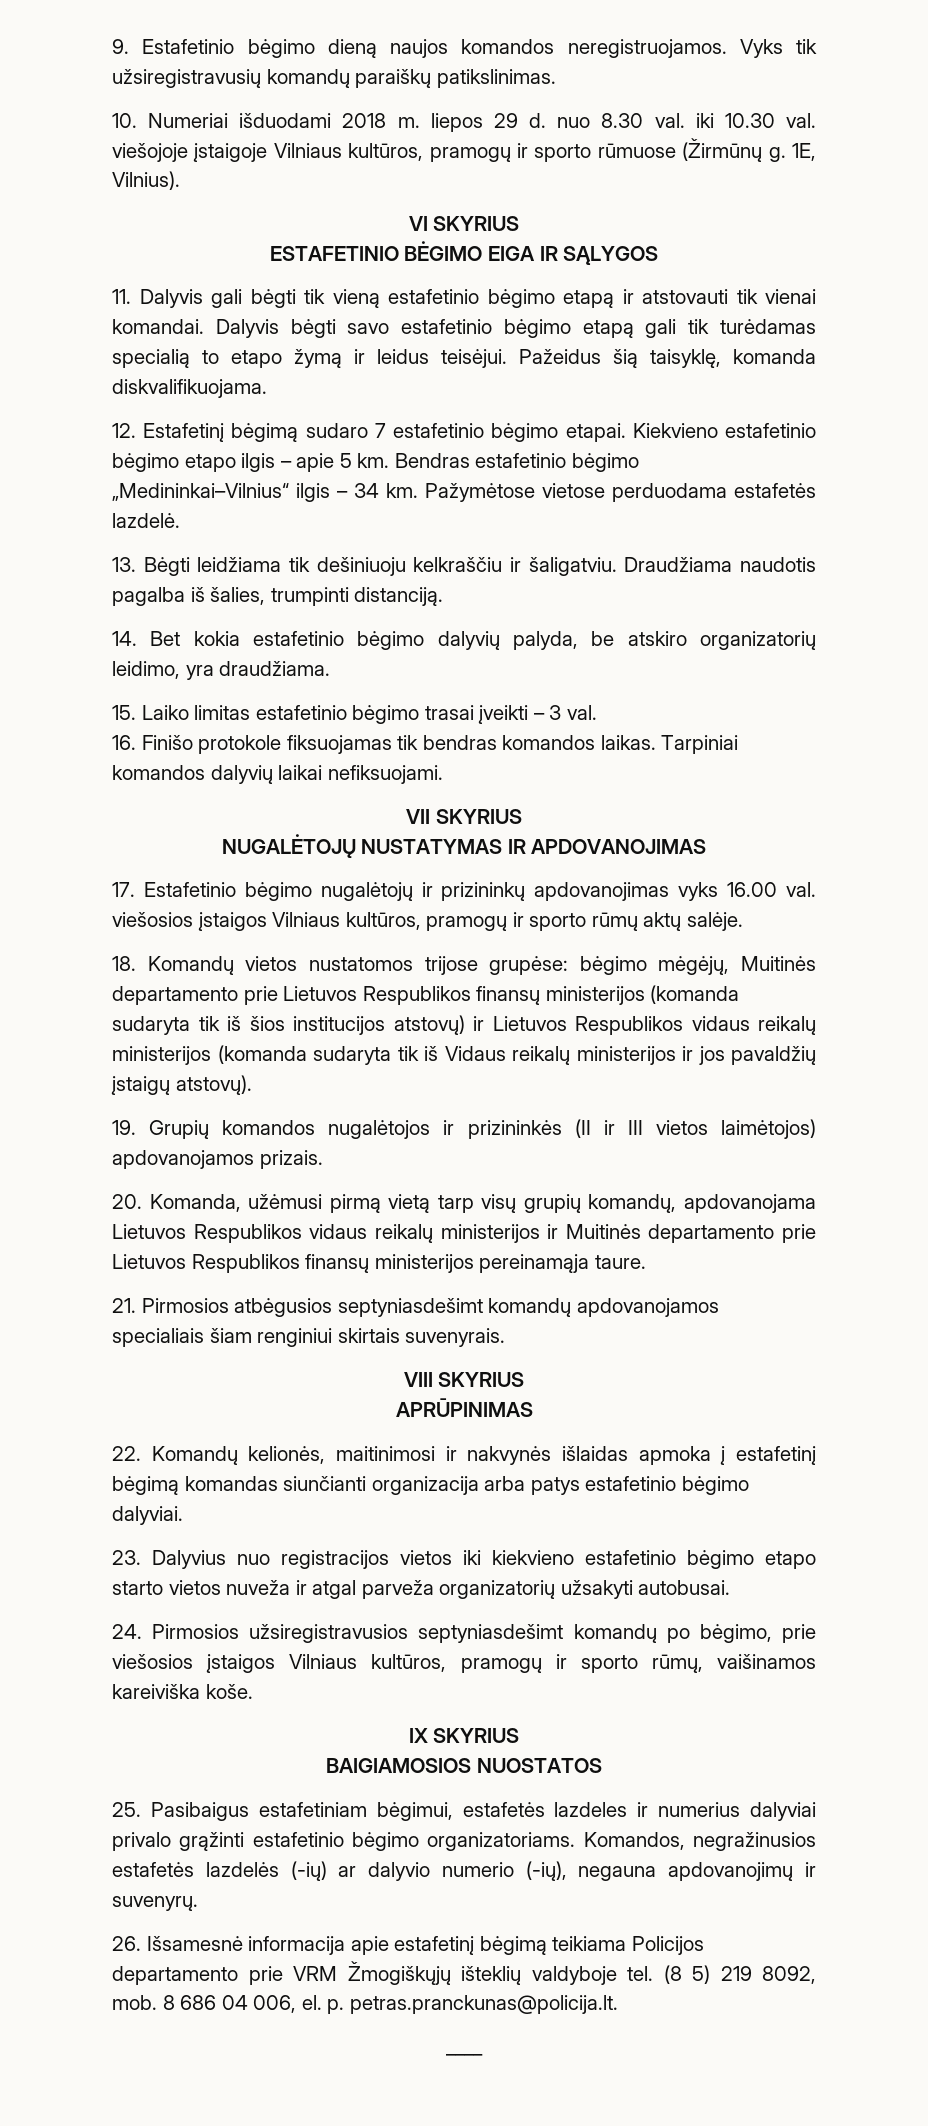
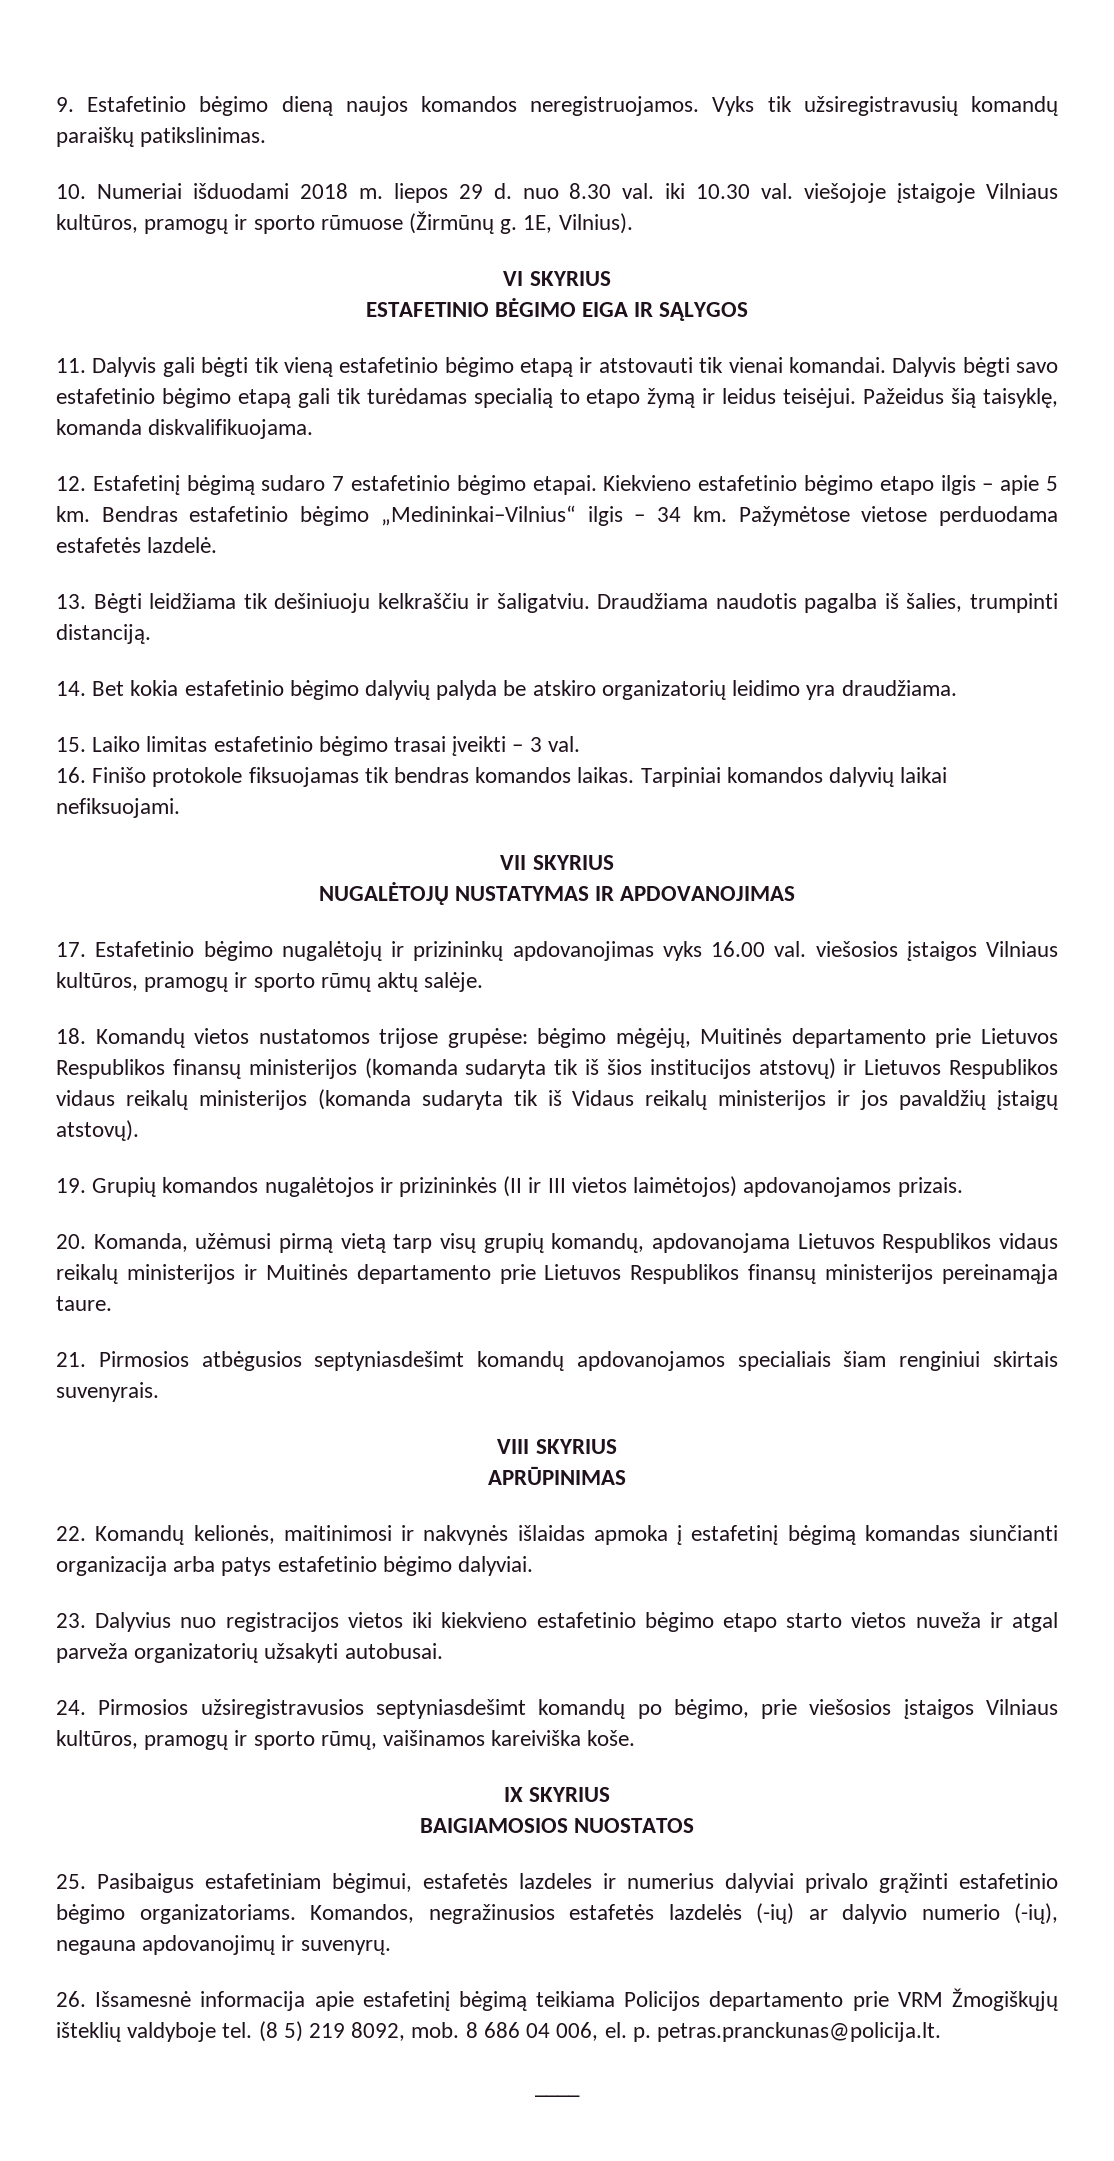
- 14. Bet kokia estafetinio bėgimo dalyvių palyda, be atskiro organizatorių leidimo, yra draudžiama.
+ 14. Bet kokia estafetinio bėgimo dalyvių palyda be atskiro organizatorių leidimo yra draudžiama.

